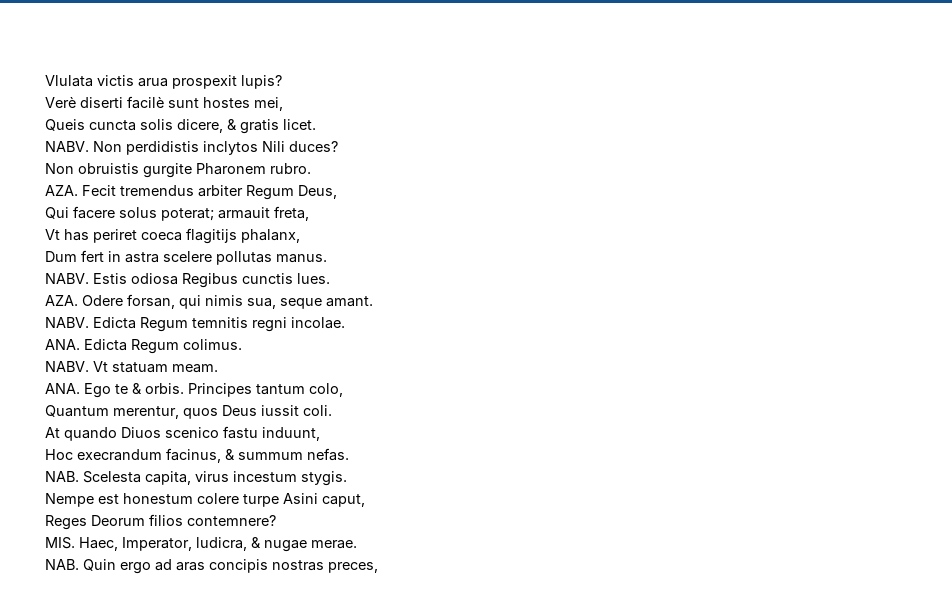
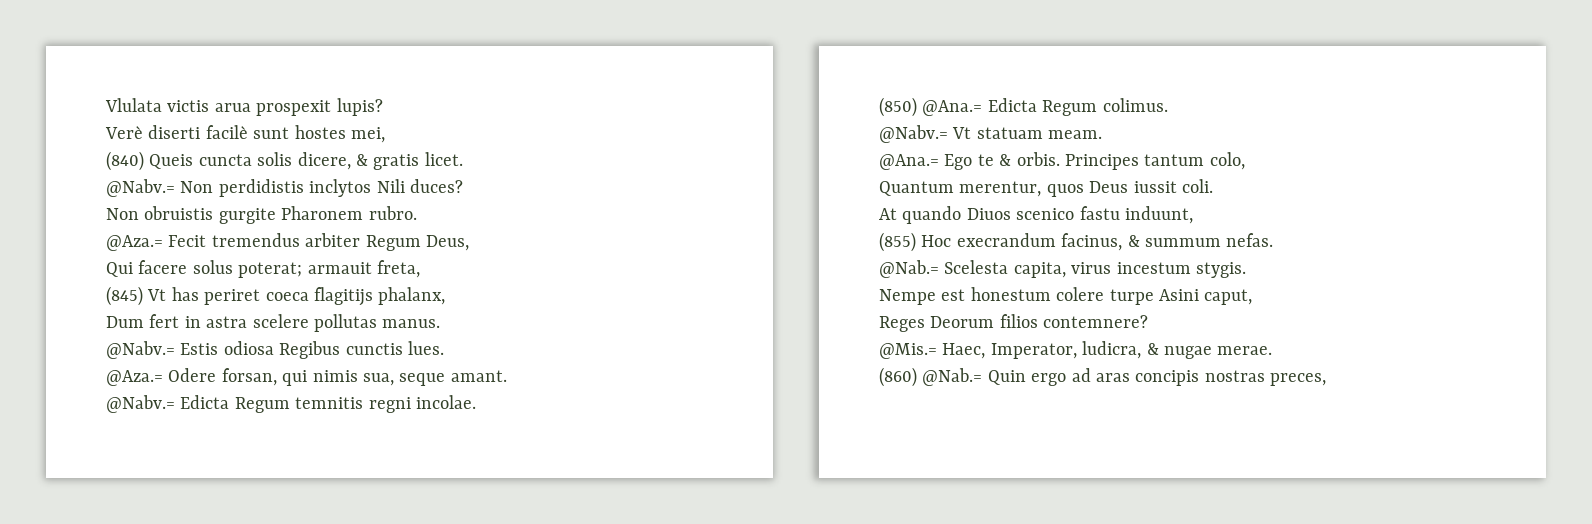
- Queis cuncta solis dicere, & gratis licet.
+ (840) Queis cuncta solis dicere, & gratis licet.
- NABV. Non perdidistis inclytos Nili duces?
+ @Nabv.= Non perdidistis inclytos Nili duces?
- AZA. Fecit tremendus arbiter Regum Deus,
+ @Aza.= Fecit tremendus arbiter Regum Deus,
- Vt has periret coeca flagitijs phalanx,
+ (845) Vt has periret coeca flagitijs phalanx,
- NABV. Estis odiosa Regibus cunctis lues.
+ @Nabv.= Estis odiosa Regibus cunctis lues.
- ΑZA. Odere forsan, qui nimis sua, seque amant.
+ @Aza.= Odere forsan, qui nimis sua, seque amant.
- NABV. Edicta Regum temnitis regni incolae.
+ @Nabv.= Edicta Regum temnitis regni incolae.
- ANA. Edicta Regum colimus.
+ (850) @Ana.= Edicta Regum colimus.
- NABV. Vt statuam meam.
+ @Nabv.= Vt statuam meam.
- ANA. Ego te & orbis.
+ @Ana.= Ego te & orbis.
- Hoc execrandum facinus, & summum nefas.
+ (855) Hoc execrandum facinus, & summum nefas.
- NAB. Scelesta capita, virus incestum stygis.
+ @Nab.= Scelesta capita, virus incestum stygis.
- MIS. Haec, Imperator, ludicra, & nugae merae.
+ @Mis.= Haec, Imperator, ludicra, & nugae merae.
- NAB. Quin ergo ad aras concipis nostras preces,
+ (860) @Nab.= Quin ergo ad aras concipis nostras preces,

